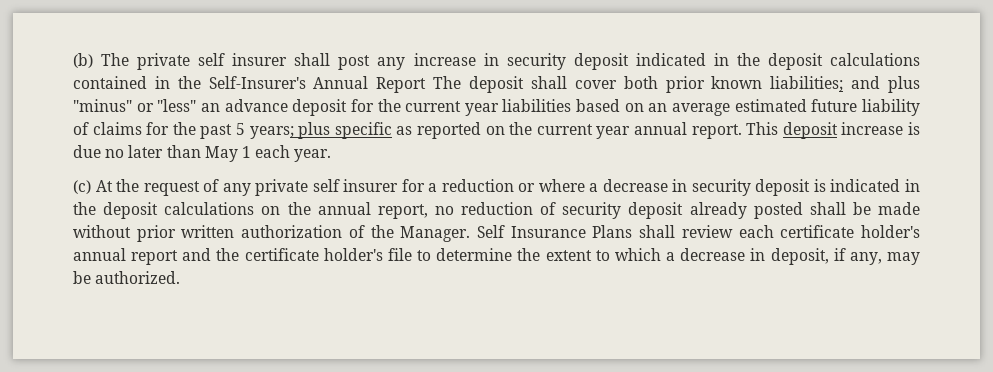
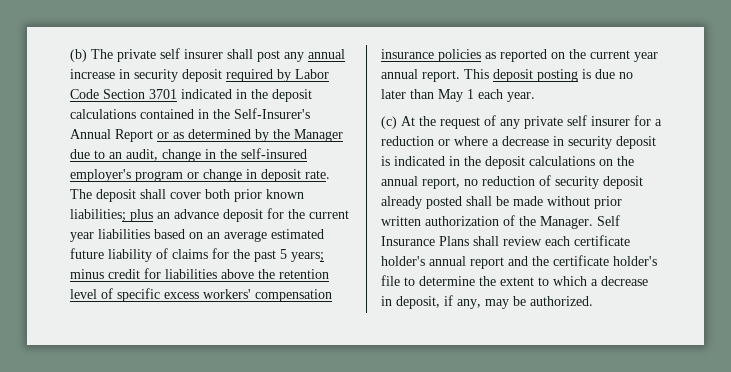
- (b) The private self insurer shall post any increase in security deposit indicated in the deposit calculations contained in the Self-Insurer's Annual Report The deposit shall cover both prior known liabilities;
+ (b) The private self insurer shall post any annual increase in security deposit required by Labor Code Section 3701 indicated in the deposit calculations contained in the Self-Insurer's Annual Report or as determined by the Manager due to an audit, change in the self-insured employer's program or change in deposit rate. The deposit shall cover both prior known liabilities;
- and plus "minus" or "less" an advance deposit for the current year liabilities based on an average estimated future liability of claims for the past 5 years;
+ plus an advance deposit for the current year liabilities based on an average estimated future liability of claims for the past 5 years;
- plus specific as reported on the current year annual report.
+ minus credit for liabilities above the retention level of specific excess workers' compensation insurance policies as reported on the current year annual report.
- This deposit increase is due no later than May 1 each year.
+ This deposit posting is due no later than May 1 each year.

